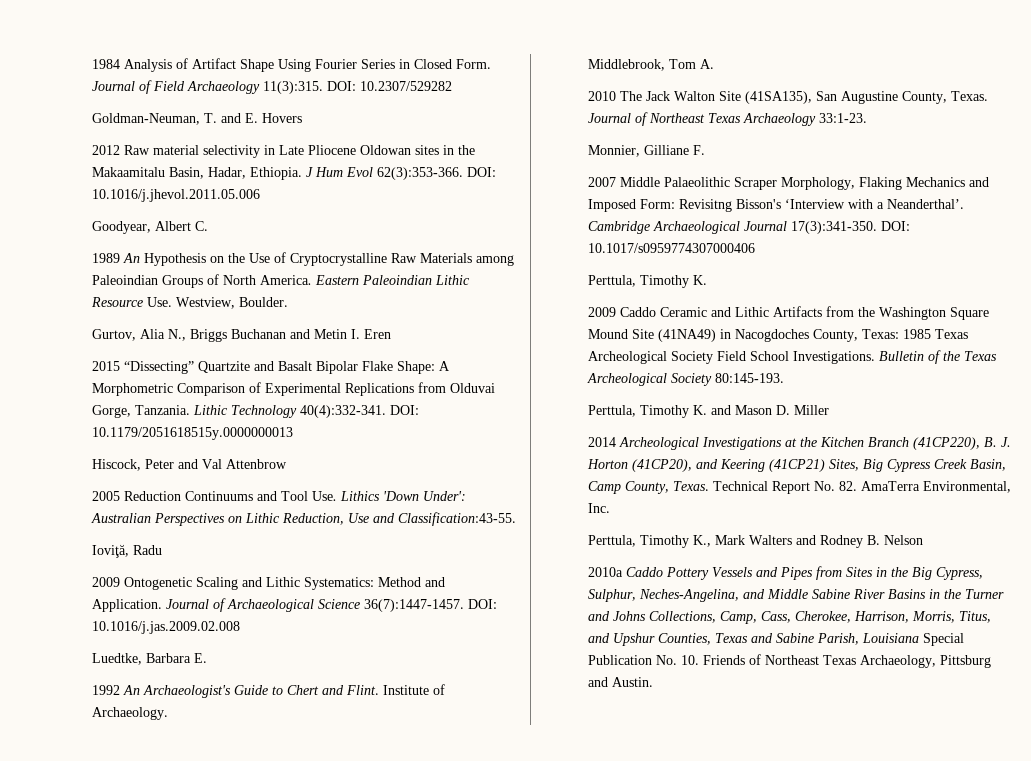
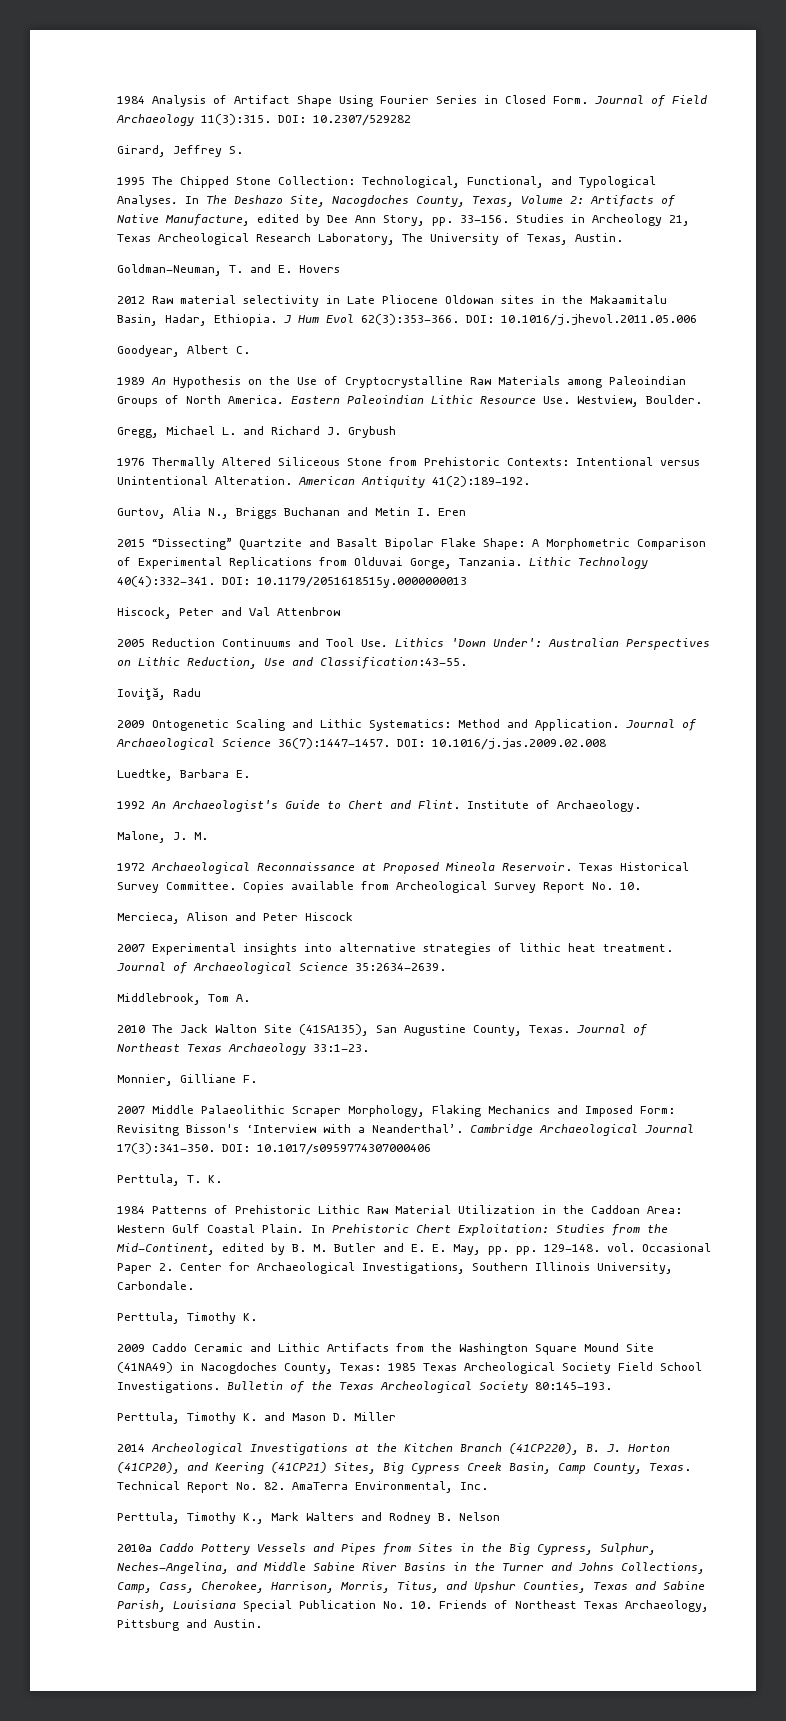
+ Girard, Jeffrey S.
+ 1995 The Chipped Stone Collection: Technological, Functional, and Typological Analyses. In The Deshazo Site, Nacogdoches County, Texas, Volume 2: Artifacts of Native Manufacture, edited by Dee Ann Story, pp. 33-156. Studies in Archeology 21, Texas Archeological Research Laboratory, The University of Texas, Austin.
+ Gregg, Michael L. and Richard J. Grybush
+ 1976 Thermally Altered Siliceous Stone from Prehistoric Contexts: Intentional versus Unintentional Alteration. American Antiquity 41(2):189-192.
+ Malone, J. M.
+ 1972 Archaeological Reconnaissance at Proposed Mineola Reservoir. Texas Historical Survey Committee. Copies available from Archeological Survey Report No. 10.
+ Mercieca, Alison and Peter Hiscock
+ 2007 Experimental insights into alternative strategies of lithic heat treatment. Journal of Archaeological Science 35:2634-2639.
+ Perttula, T. K.
+ 1984 Patterns of Prehistoric Lithic Raw Material Utilization in the Caddoan Area: Western Gulf Coastal Plain. In Prehistoric Chert Exploitation: Studies from the Mid-Continent, edited by B. M. Butler and E. E. May, pp. pp. 129-148. vol. Occasional Paper 2. Center for Archaeological Investigations, Southern Illinois University, Carbondale.

